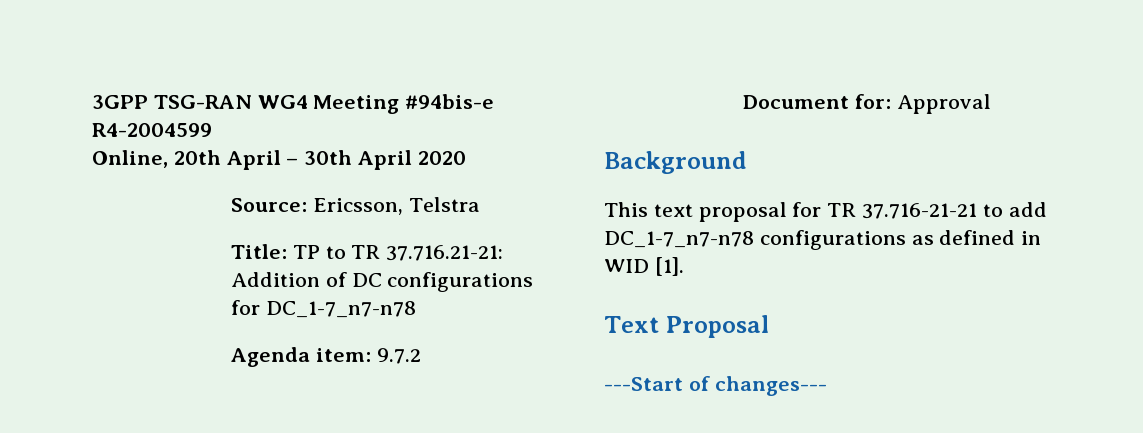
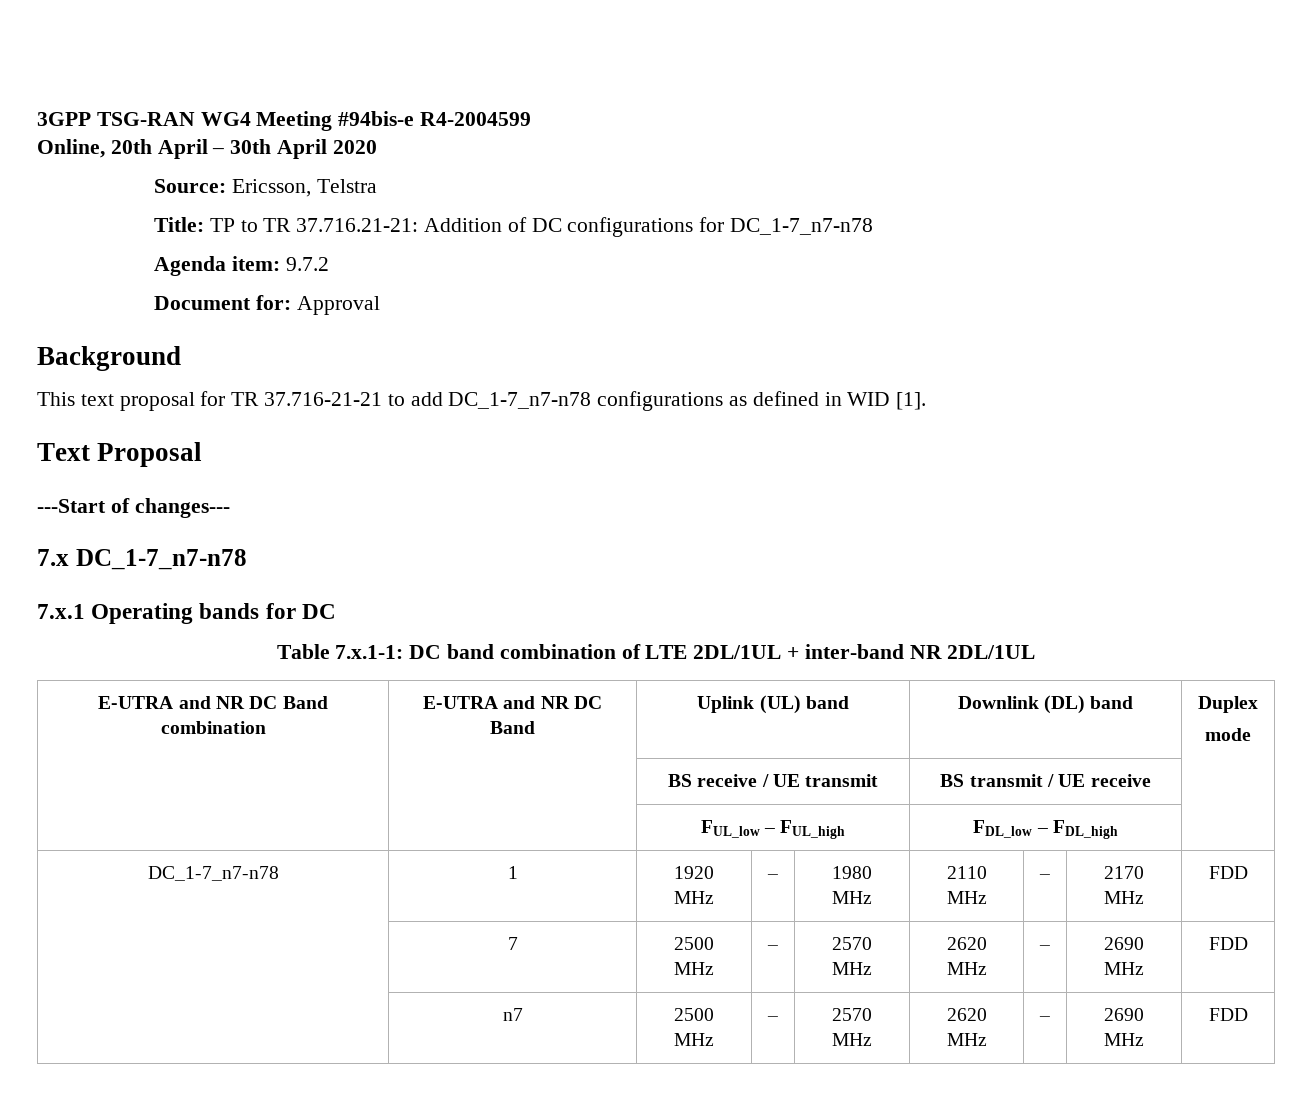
+ 7.x DC_1-7_n7-n78
+ 7.x.1 Operating bands for DC
+ Table 7.x.1-1: DC band combination of LTE 2DL/1UL + inter-band NR 2DL/1UL
+ E-UTRA and NR DC Band combination | E-UTRA and NR DC Band | Uplink (UL) band | Downlink (DL) band | Duplex
+ mode
+ | | BS receive / UE transmit | BS transmit / UE receive |
+ | | FUL_low – FUL_high | FDL_low – FDL_high |
+ DC_1-7_n7-n78 | 1 | 1920 MHz | – | 1980 MHz | 2110 MHz | – | 2170 MHz | FDD
+ | 7 | 2500 MHz | – | 2570 MHz | 2620 MHz | – | 2690 MHz | FDD
+ | n7 | 2500 MHz | – | 2570 MHz | 2620 MHz | – | 2690 MHz | FDD

